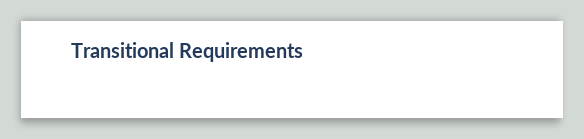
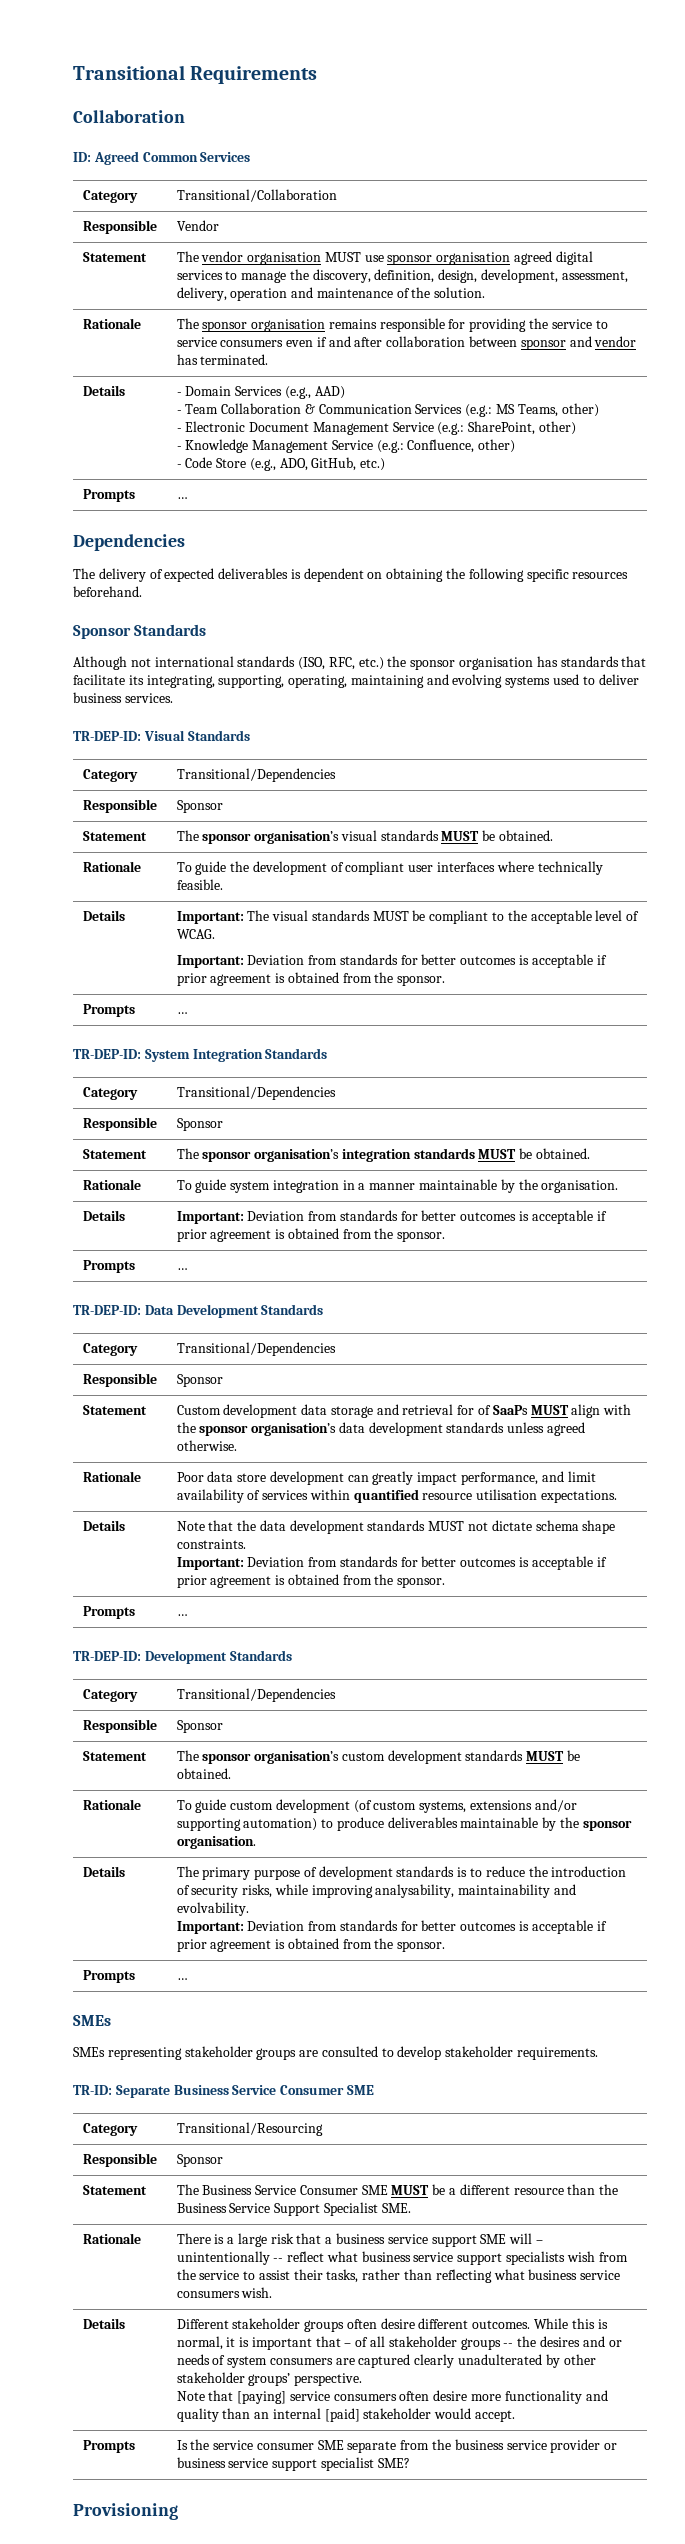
  Transitional Requirements
+ Collaboration
+ ID: Agreed Common Services
+ Category | Transitional/Collaboration
+ Responsible | Vendor
+ Statement | The vendor organisation MUST use sponsor organisation agreed digital services to manage the discovery, definition, design, development, assessment, delivery, operation and maintenance of the solution.
+ Rationale | The sponsor organisation remains responsible for providing the service to service consumers even if and after collaboration between sponsor and vendor has terminated.
+ Details | - Domain Services (e.g., AAD)
+ - Team Collaboration & Communication Services (e.g.: MS Teams, other)
+ - Electronic Document Management Service (e.g.: SharePoint, other)
+ - Knowledge Management Service (e.g.: Confluence, other)
+ - Code Store (e.g., ADO, GitHub, etc.)
+ Prompts | …
+ Dependencies
+ The delivery of expected deliverables is dependent on obtaining the following specific resources beforehand.
+ Sponsor Standards
+ Although not international standards (ISO, RFC, etc.) the sponsor organisation has standards that facilitate its integrating, supporting, operating, maintaining and evolving systems used to deliver business services.
+ TR-DEP-ID: Visual Standards
+ Category | Transitional/Dependencies
+ Responsible | Sponsor
+ Statement | The sponsor organisation’s visual standards MUST be obtained.
+ Rationale | To guide the development of compliant user interfaces where technically feasible.
+ Details | Important: The visual standards MUST be compliant to the acceptable level of WCAG.
+ Important: Deviation from standards for better outcomes is acceptable if prior agreement is obtained from the sponsor.
+ Prompts | …
+ TR-DEP-ID: System Integration Standards
+ Category | Transitional/Dependencies
+ Responsible | Sponsor
+ Statement | The sponsor organisation’s integration standards MUST be obtained.
+ Rationale | To guide system integration in a manner maintainable by the organisation.
+ Details | Important: Deviation from standards for better outcomes is acceptable if prior agreement is obtained from the sponsor.
+ Prompts | …
+ TR-DEP-ID: Data Development Standards
+ Category | Transitional/Dependencies
+ Responsible | Sponsor
+ Statement | Custom development data storage and retrieval for of SaaPs MUST align with the sponsor organisation’s data development standards unless agreed otherwise.
+ Rationale | Poor data store development can greatly impact performance, and limit availability of services within quantified resource utilisation expectations.
+ Details | Note that the data development standards MUST not dictate schema shape constraints.
+ Important: Deviation from standards for better outcomes is acceptable if prior agreement is obtained from the sponsor.
+ Prompts | …
+ TR-DEP-ID: Development Standards
+ Category | Transitional/Dependencies
+ Responsible | Sponsor
+ Statement | The sponsor organisation’s custom development standards MUST be obtained.
+ Rationale | To guide custom development (of custom systems, extensions and/or supporting automation) to produce deliverables maintainable by the sponsor organisation.
+ Details | The primary purpose of development standards is to reduce the introduction of security risks, while improving analysability, maintainability and evolvability.
+ Important: Deviation from standards for better outcomes is acceptable if prior agreement is obtained from the sponsor.
+ Prompts | …
+ SMEs
+ SMEs representing stakeholder groups are consulted to develop stakeholder requirements.
+ TR-ID: Separate Business Service Consumer SME
+ Category | Transitional/Resourcing
+ Responsible | Sponsor
+ Statement | The Business Service Consumer SME MUST be a different resource than the Business Service Support Specialist SME.
+ Rationale | There is a large risk that a business service support SME will – unintentionally -- reflect what business service support specialists wish from the service to assist their tasks, rather than reflecting what business service consumers wish.
+ Details | Different stakeholder groups often desire different outcomes. While this is normal, it is important that – of all stakeholder groups -- the desires and or needs of system consumers are captured clearly unadulterated by other stakeholder groups’ perspective.
+ Note that [paying] service consumers often desire more functionality and quality than an internal [paid] stakeholder would accept.
+ Prompts | Is the service consumer SME separate from the business service provider or business service support specialist SME?
+ Provisioning

